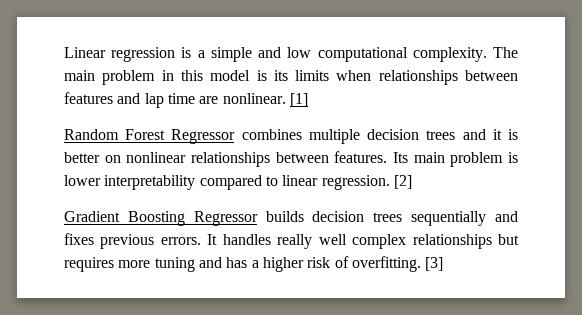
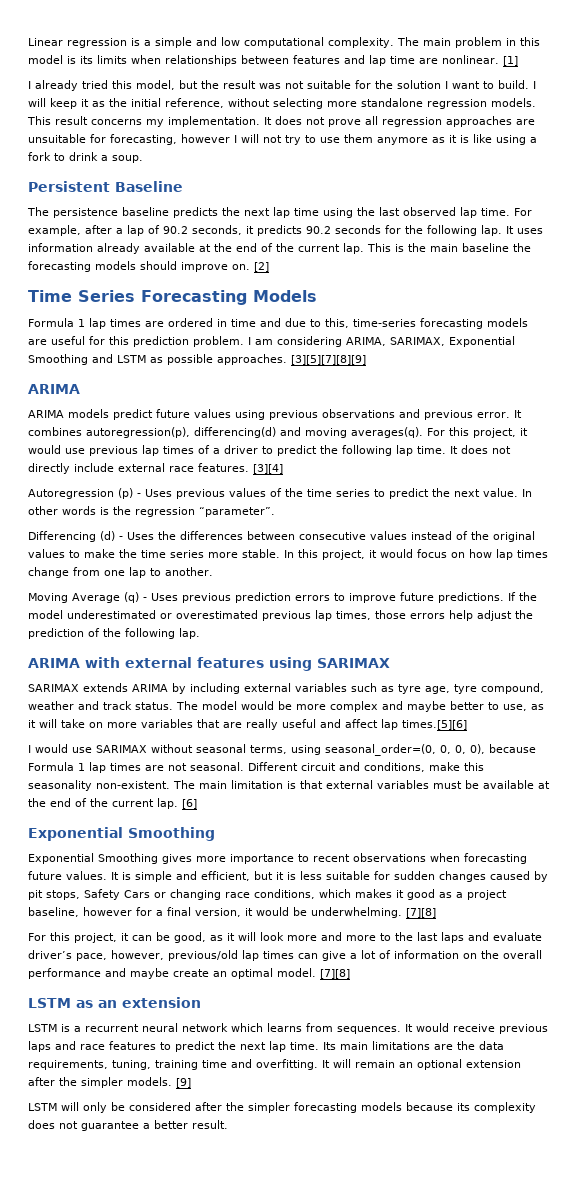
- Random Forest Regressor combines multiple decision trees and it is better on nonlinear relationships between features. Its main problem is lower interpretability compared to linear regression. [2]
- Gradient Boosting Regressor builds decision trees sequentially and fixes previous errors. It handles really well complex relationships but requires more tuning and has a higher risk of overfitting. [3]
+ I already tried this model, but the result was not suitable for the solution I want to build. I will keep it as the initial reference, without selecting more standalone regression models. This result concerns my implementation. It does not prove all regression approaches are unsuitable for forecasting, however I will not try to use them anymore as it is like using a fork to drink a soup.
+ Persistent Baseline
+ The persistence baseline predicts the next lap time using the last observed lap time. For example, after a lap of 90.2 seconds, it predicts 90.2 seconds for the following lap. It uses information already available at the end of the current lap. This is the main baseline the forecasting models should improve on. [2]
+ Time Series Forecasting Models
+ Formula 1 lap times are ordered in time and due to this, time-series forecasting models are useful for this prediction problem. I am considering ARIMA, SARIMAX, Exponential Smoothing and LSTM as possible approaches. [3][5][7][8][9]
+ ARIMA
+ ARIMA models predict future values using previous observations and previous error. It combines autoregression(p), differencing(d) and moving averages(q). For this project, it would use previous lap times of a driver to predict the following lap time. It does not directly include external race features. [3][4]
+ Autoregression (p) - Uses previous values of the time series to predict the next value. In other words is the regression “parameter”.
+ Differencing (d) - Uses the differences between consecutive values instead of the original values to make the time series more stable. In this project, it would focus on how lap times change from one lap to another.
+ Moving Average (q) - Uses previous prediction errors to improve future predictions. If the model underestimated or overestimated previous lap times, those errors help adjust the prediction of the following lap.
+ ARIMA with external features using SARIMAX
+ SARIMAX extends ARIMA by including external variables such as tyre age, tyre compound, weather and track status. The model would be more complex and maybe better to use, as it will take on more variables that are really useful and affect lap times.[5][6]
+ I would use SARIMAX without seasonal terms, using seasonal_order=(0, 0, 0, 0), because Formula 1 lap times are not seasonal. Different circuit and conditions, make this seasonality non-existent. The main limitation is that external variables must be available at the end of the current lap. [6]
+ Exponential Smoothing
+ Exponential Smoothing gives more importance to recent observations when forecasting future values. It is simple and efficient, but it is less suitable for sudden changes caused by pit stops, Safety Cars or changing race conditions, which makes it good as a project baseline, however for a final version, it would be underwhelming. [7][8]
+ For this project, it can be good, as it will look more and more to the last laps and evaluate driver’s pace, however, previous/old lap times can give a lot of information on the overall performance and maybe create an optimal model. [7][8]
+ LSTM as an extension
+ LSTM is a recurrent neural network which learns from sequences. It would receive previous laps and race features to predict the next lap time. Its main limitations are the data requirements, tuning, training time and overfitting. It will remain an optional extension after the simpler models. [9]
+ LSTM will only be considered after the simpler forecasting models because its complexity does not guarantee a better result.

